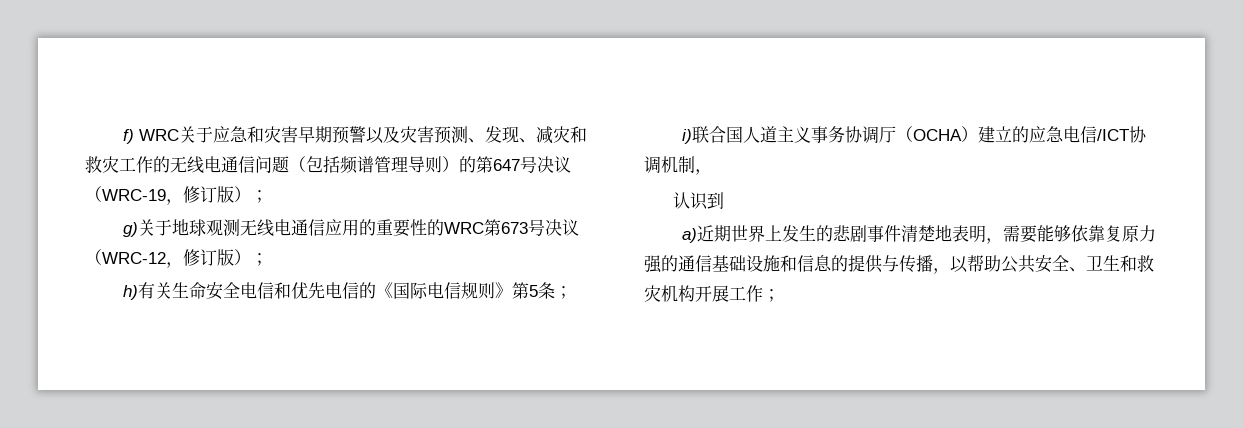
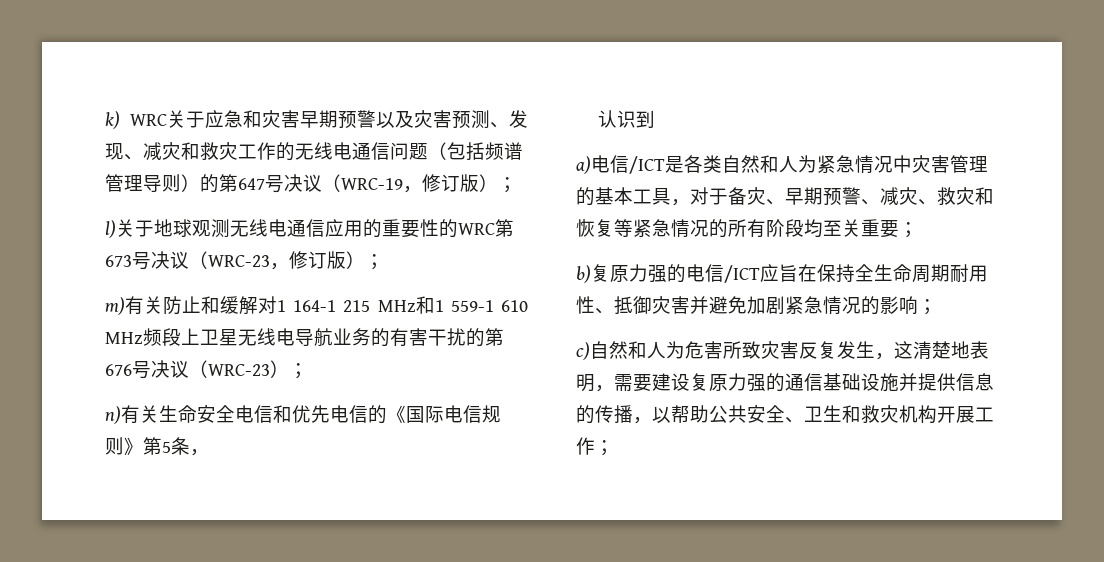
- f) WRC关于应急和灾害早期预警以及灾害预测、发现、减灾和救灾工作的无线电通信问题（包括频谱管理导则）的第647号决议（WRC-19，修订版）；
+ k) WRC关于应急和灾害早期预警以及灾害预测、发现、减灾和救灾工作的无线电通信问题（包括频谱管理导则）的第647号决议（WRC-19，修订版）；
- g)关于地球观测无线电通信应用的重要性的WRC第673号决议（WRC-12，修订版）；
- h)有关生命安全电信和优先电信的《国际电信规则》第5条；
- i)联合国人道主义事务协调厅（OCHA）建立的应急电信/ICT协调机制，
+ l)关于地球观测无线电通信应用的重要性的WRC第673号决议（WRC-23，修订版）；
+ m)有关防止和缓解对1 164-1 215 MHz和1 559-1 610 MHz频段上卫星无线电导航业务的有害干扰的第676号决议（WRC-23）；
+ n)有关生命安全电信和优先电信的《国际电信规则》第5条，
  认识到
- a)近期世界上发生的悲剧事件清楚地表明，需要能够依靠复原力强的通信基础设施和信息的提供与传播，以帮助公共安全、卫生和救灾机构开展工作；
+ a)电信/ICT是各类自然和人为紧急情况中灾害管理的基本工具，对于备灾、早期预警、减灾、救灾和恢复等紧急情况的所有阶段均至关重要；
+ b)复原力强的电信/ICT应旨在保持全生命周期耐用性、抵御灾害并避免加剧紧急情况的影响；
+ c)自然和人为危害所致灾害反复发生，这清楚地表明，需要建设复原力强的通信基础设施并提供信息的传播，以帮助公共安全、卫生和救灾机构开展工作；

